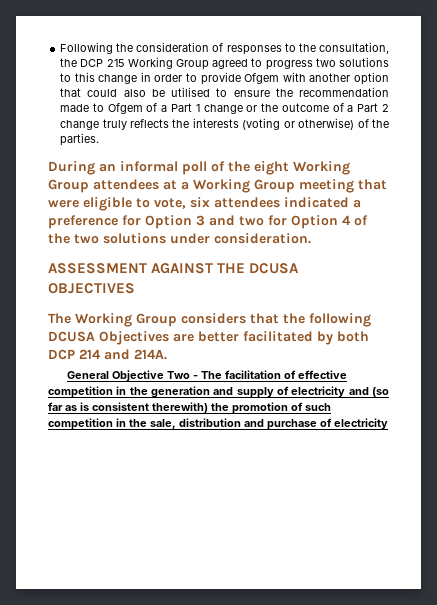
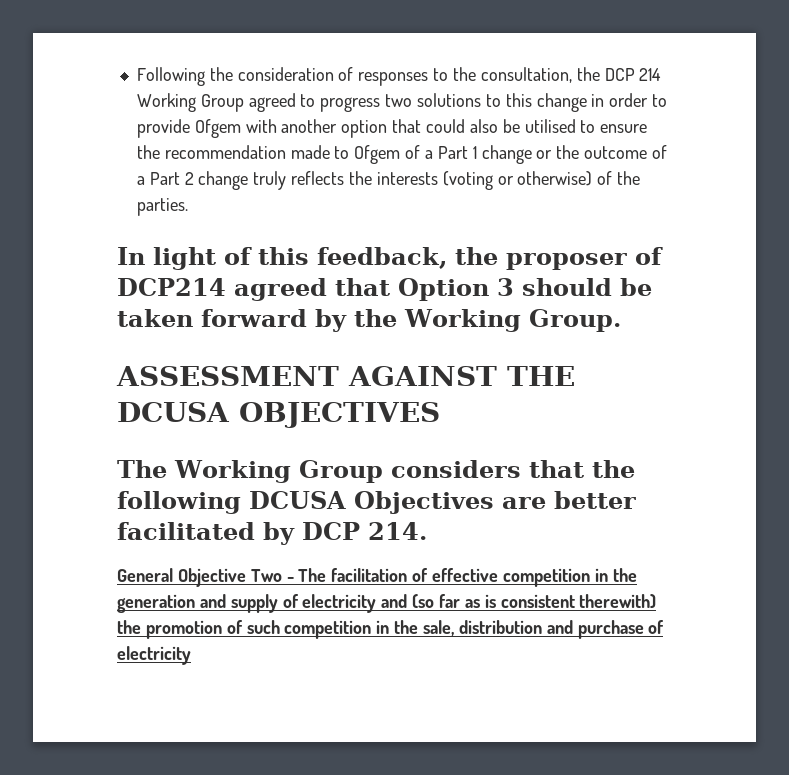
- Following the consideration of responses to the consultation, the DCP 215 Working Group agreed to progress two solutions to this change in order to provide Ofgem with another option that could also be utilised to ensure the recommendation made to Ofgem of a Part 1 change or the outcome of a Part 2 change truly reflects the interests (voting or otherwise) of the parties.
+ Following the consideration of responses to the consultation, the DCP 214 Working Group agreed to progress two solutions to this change in order to provide Ofgem with another option that could also be utilised to ensure the recommendation made to Ofgem of a Part 1 change or the outcome of a Part 2 change truly reflects the interests (voting or otherwise) of the parties.
- During an informal poll of the eight Working Group attendees at a Working Group meeting that were eligible to vote, six attendees indicated a preference for Option 3 and two for Option 4 of the two solutions under consideration.
+ In light of this feedback, the proposer of DCP214 agreed that Option 3 should be taken forward by the Working Group.
- The Working Group considers that the following DCUSA Objectives are better facilitated by both DCP 214 and 214A.
+ The Working Group considers that the following DCUSA Objectives are better facilitated by DCP 214.

